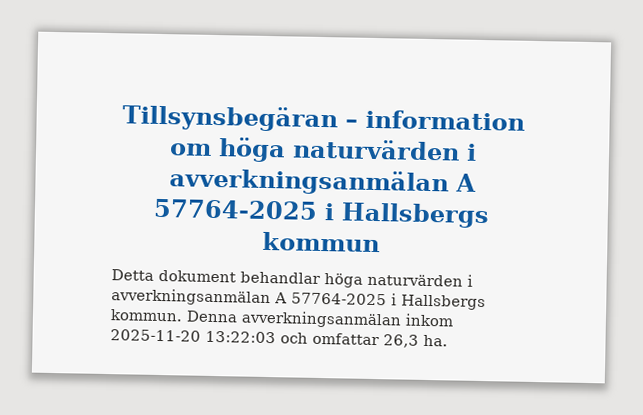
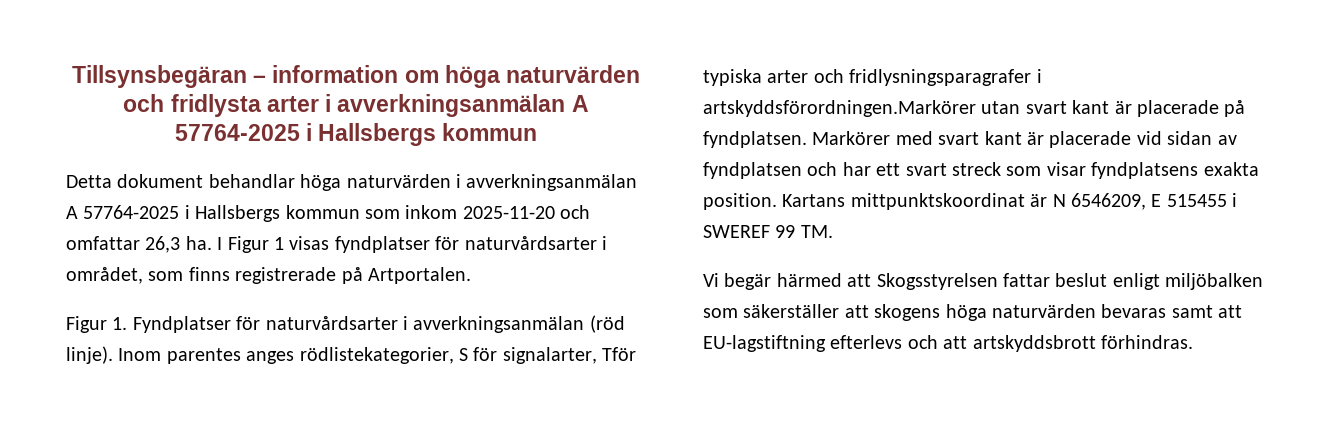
- Tillsynsbegäran – information om höga naturvärden i avverkningsanmälan A 57764-2025 i Hallsbergs kommun
+ Tillsynsbegäran – information om höga naturvärden och fridlysta arter i avverkningsanmälan A 57764-2025 i Hallsbergs kommun
- Detta dokument behandlar höga naturvärden i avverkningsanmälan A 57764-2025 i Hallsbergs kommun. Denna avverkningsanmälan inkom 2025-11-20 13:22:03 och omfattar 26,3 ha.
+ Detta dokument behandlar höga naturvärden i avverkningsanmälan A 57764-2025 i Hallsbergs kommun som inkom 2025-11-20 och omfattar 26,3 ha.
+ I Figur 1 visas fyndplatser för naturvårdsarter i området, som finns registrerade på Artportalen.
+ Figur 1. Fyndplatser för naturvårdsarter i avverkningsanmälan (röd linje). Inom parentes anges rödlistekategorier, S för signalarter, Tför typiska arter och fridlysningsparagrafer i artskyddsförordningen.Markörer utan svart kant är placerade på fyndplatsen. Markörer med svart kant är placerade vid sidan av fyndplatsen och har ett svart streck som visar fyndplatsens exakta position. Kartans mittpunktskoordinat är N 6546209, E 515455 i SWEREF 99 TM.
+ Vi begär härmed att Skogsstyrelsen fattar beslut enligt miljöbalken som säkerställer att skogens höga naturvärden bevaras samt att EU-lagstiftning efterlevs och att artskyddsbrott förhindras.

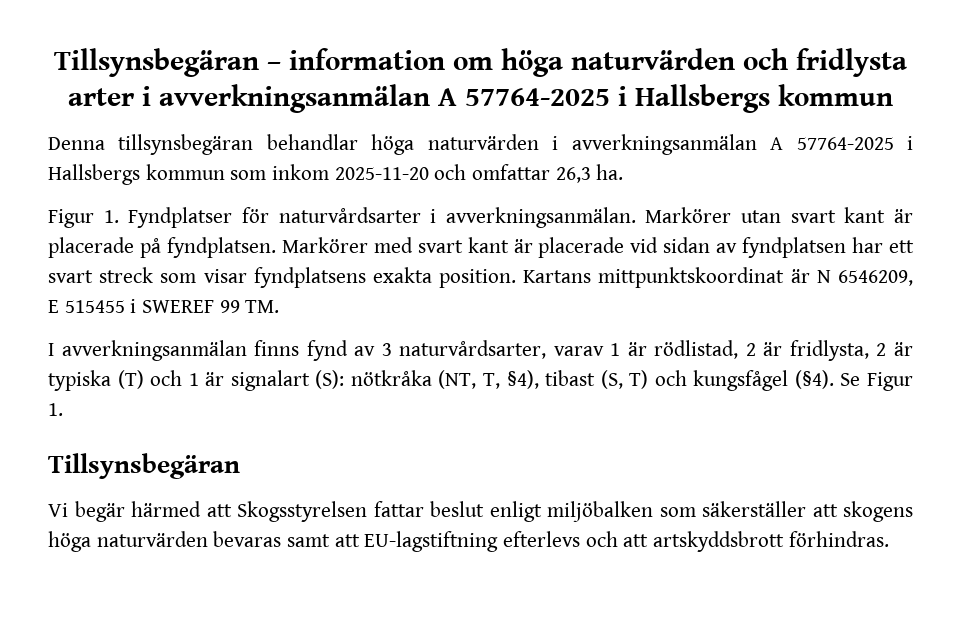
- Detta dokument behandlar höga naturvärden i avverkningsanmälan A 57764-2025 i Hallsbergs kommun som inkom 2025-11-20 och omfattar 26,3 ha. I Figur 1 visas fyndplatser för naturvårdsarter i området, som finns registrerade på Artportalen.
+ Denna tillsynsbegäran behandlar höga naturvärden i avverkningsanmälan A 57764-2025 i Hallsbergs kommun som inkom 2025-11-20 och omfattar 26,3 ha.
- Figur 1. Fyndplatser för naturvårdsarter i avverkningsanmälan (röd linje). Inom parentes anges rödlistekategorier, S för signalarter, Tför typiska arter och fridlysningsparagrafer i artskyddsförordningen.Markörer utan svart kant är placerade på fyndplatsen.
+ Figur 1. Fyndplatser för naturvårdsarter i avverkningsanmälan. Markörer utan svart kant är placerade på fyndplatsen.
- Markörer med svart kant är placerade vid sidan av fyndplatsen och har ett svart streck som visar fyndplatsens exakta position.
+ Markörer med svart kant är placerade vid sidan av fyndplatsen har ett svart streck som visar fyndplatsens exakta position.
+ I avverkningsanmälan finns fynd av 3 naturvårdsarter, varav 1 är rödlistad, 2 är fridlysta, 2 är typiska (T) och 1 är signalart (S): nötkråka (NT, T, §4), tibast (S, T) och kungsfågel (§4). Se Figur 1.
+ Tillsynsbegäran

